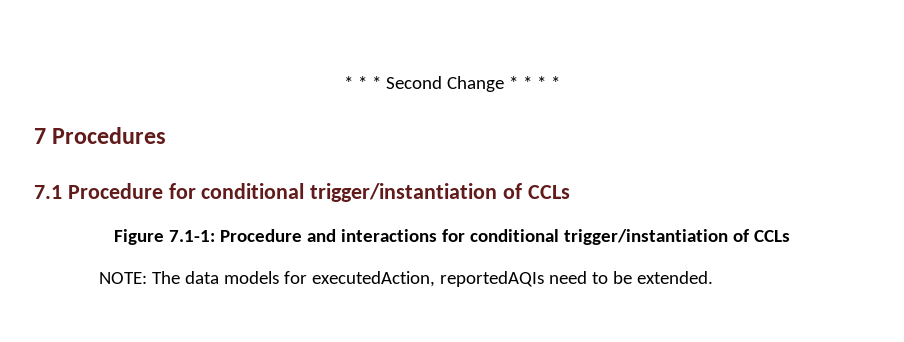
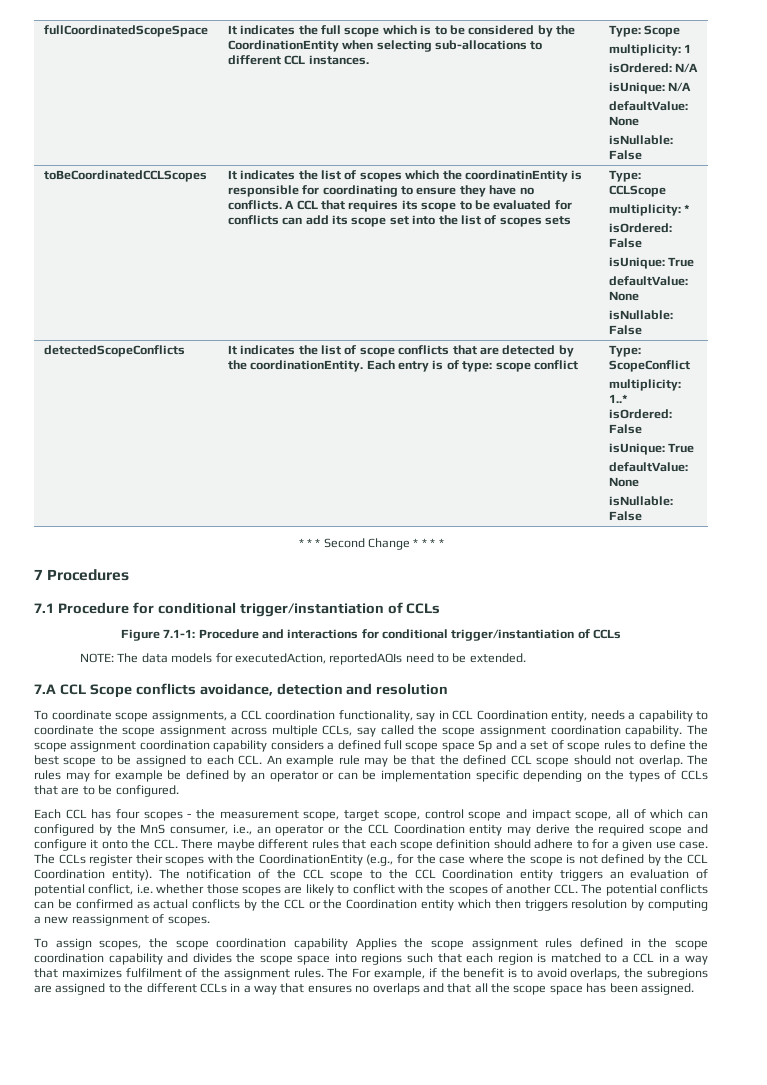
+ fullCoordinatedScopeSpace | It indicates the full scope which is to be considered by the CoordinationEntity when selecting sub-allocations to different CCL instances. | Type: Scope
+ multiplicity: 1
+ isOrdered: N/A
+ isUnique: N/A
+ defaultValue: None
+ isNullable: False
+ toBeCoordinatedCCLScopes | It indicates the list of scopes which the coordinatinEntity is responsible for coordinating to ensure they have no conflicts. A CCL that requires its scope to be evaluated for conflicts can add its scope set into the list of scopes sets | Type: CCLScope
+ multiplicity: *
+ isOrdered: False
+ isUnique: True
+ defaultValue: None
+ isNullable: False
+ detectedScopeConflicts | It indicates the list of scope conflicts that are detected by the coordinationEntity. Each entry is of type: scope conflict | Type: ScopeConflict
+ multiplicity: 1..*
+ isOrdered: False
+ isUnique: True
+ defaultValue: None
+ isNullable: False
+ 7.A CCL Scope conflicts avoidance, detection and resolution
+ To coordinate scope assignments, a CCL coordination functionality, say in CCL Coordination entity, needs a capability to coordinate the scope assignment across multiple CCLs, say called the scope assignment coordination capability. The scope assignment coordination capability considers a defined full scope space Sp and a set of scope rules to define the best scope to be assigned to each CCL. An example rule may be that the defined CCL scope should not overlap. The rules may for example be defined by an operator or can be implementation specific depending on the types of CCLs that are to be configured.
+ Each CCL has four scopes - the measurement scope, target scope, control scope and impact scope, all of which can configured by the MnS consumer, i.e., an operator or the CCL Coordination entity may derive the required scope and configure it onto the CCL. There maybe different rules that each scope definition should adhere to for a given use case. The CCLs register their scopes with the CoordinationEntity (e.g., for the case where the scope is not defined by the CCL Coordination entity). The notification of the CCL scope to the CCL Coordination entity triggers an evaluation of potential conflict, i.e. whether those scopes are likely to conflict with the scopes of another CCL. The potential conflicts can be confirmed as actual conflicts by the CCL or the Coordination entity which then triggers resolution by computing a new reassignment of scopes.
+ To assign scopes, the scope coordination capability Applies the scope assignment rules defined in the scope coordination capability and divides the scope space into regions such that each region is matched to a CCL in a way that maximizes fulfilment of the assignment rules. The For example, if the benefit is to avoid overlaps, the subregions are assigned to the different CCLs in a way that ensures no overlaps and that all the scope space has been assigned.

